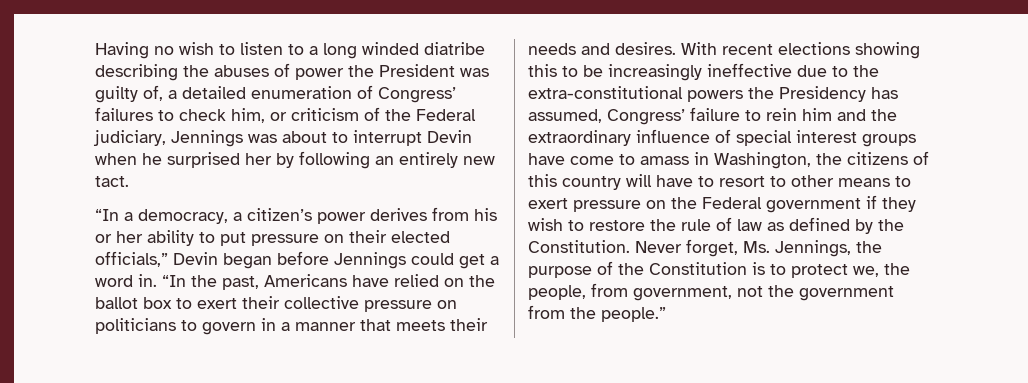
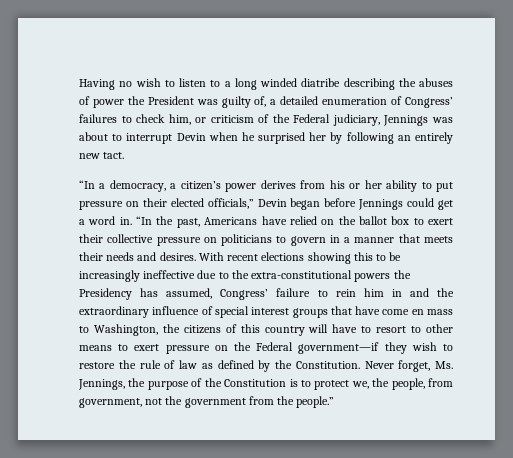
- With recent elections showing this to be increasingly ineffective due to the extra-constitutional powers the Presidency has assumed, Congress’ failure to rein him and the extraordinary influence of special interest groups have come to amass in Washington, the citizens of this country will have to resort to other means to exert pressure on the Federal government if they wish to restore the rule of law as defined by the Constitution.
+ With recent elections showing this to be increasingly ineffective due to the extra-constitutional powers the Presidency has assumed, Congress’ failure to rein him in and the extraordinary influence of special interest groups that have come en mass to Washington, the citizens of this country will have to resort to other means to exert pressure on the Federal government—if they wish to restore the rule of law as defined by the Constitution.

